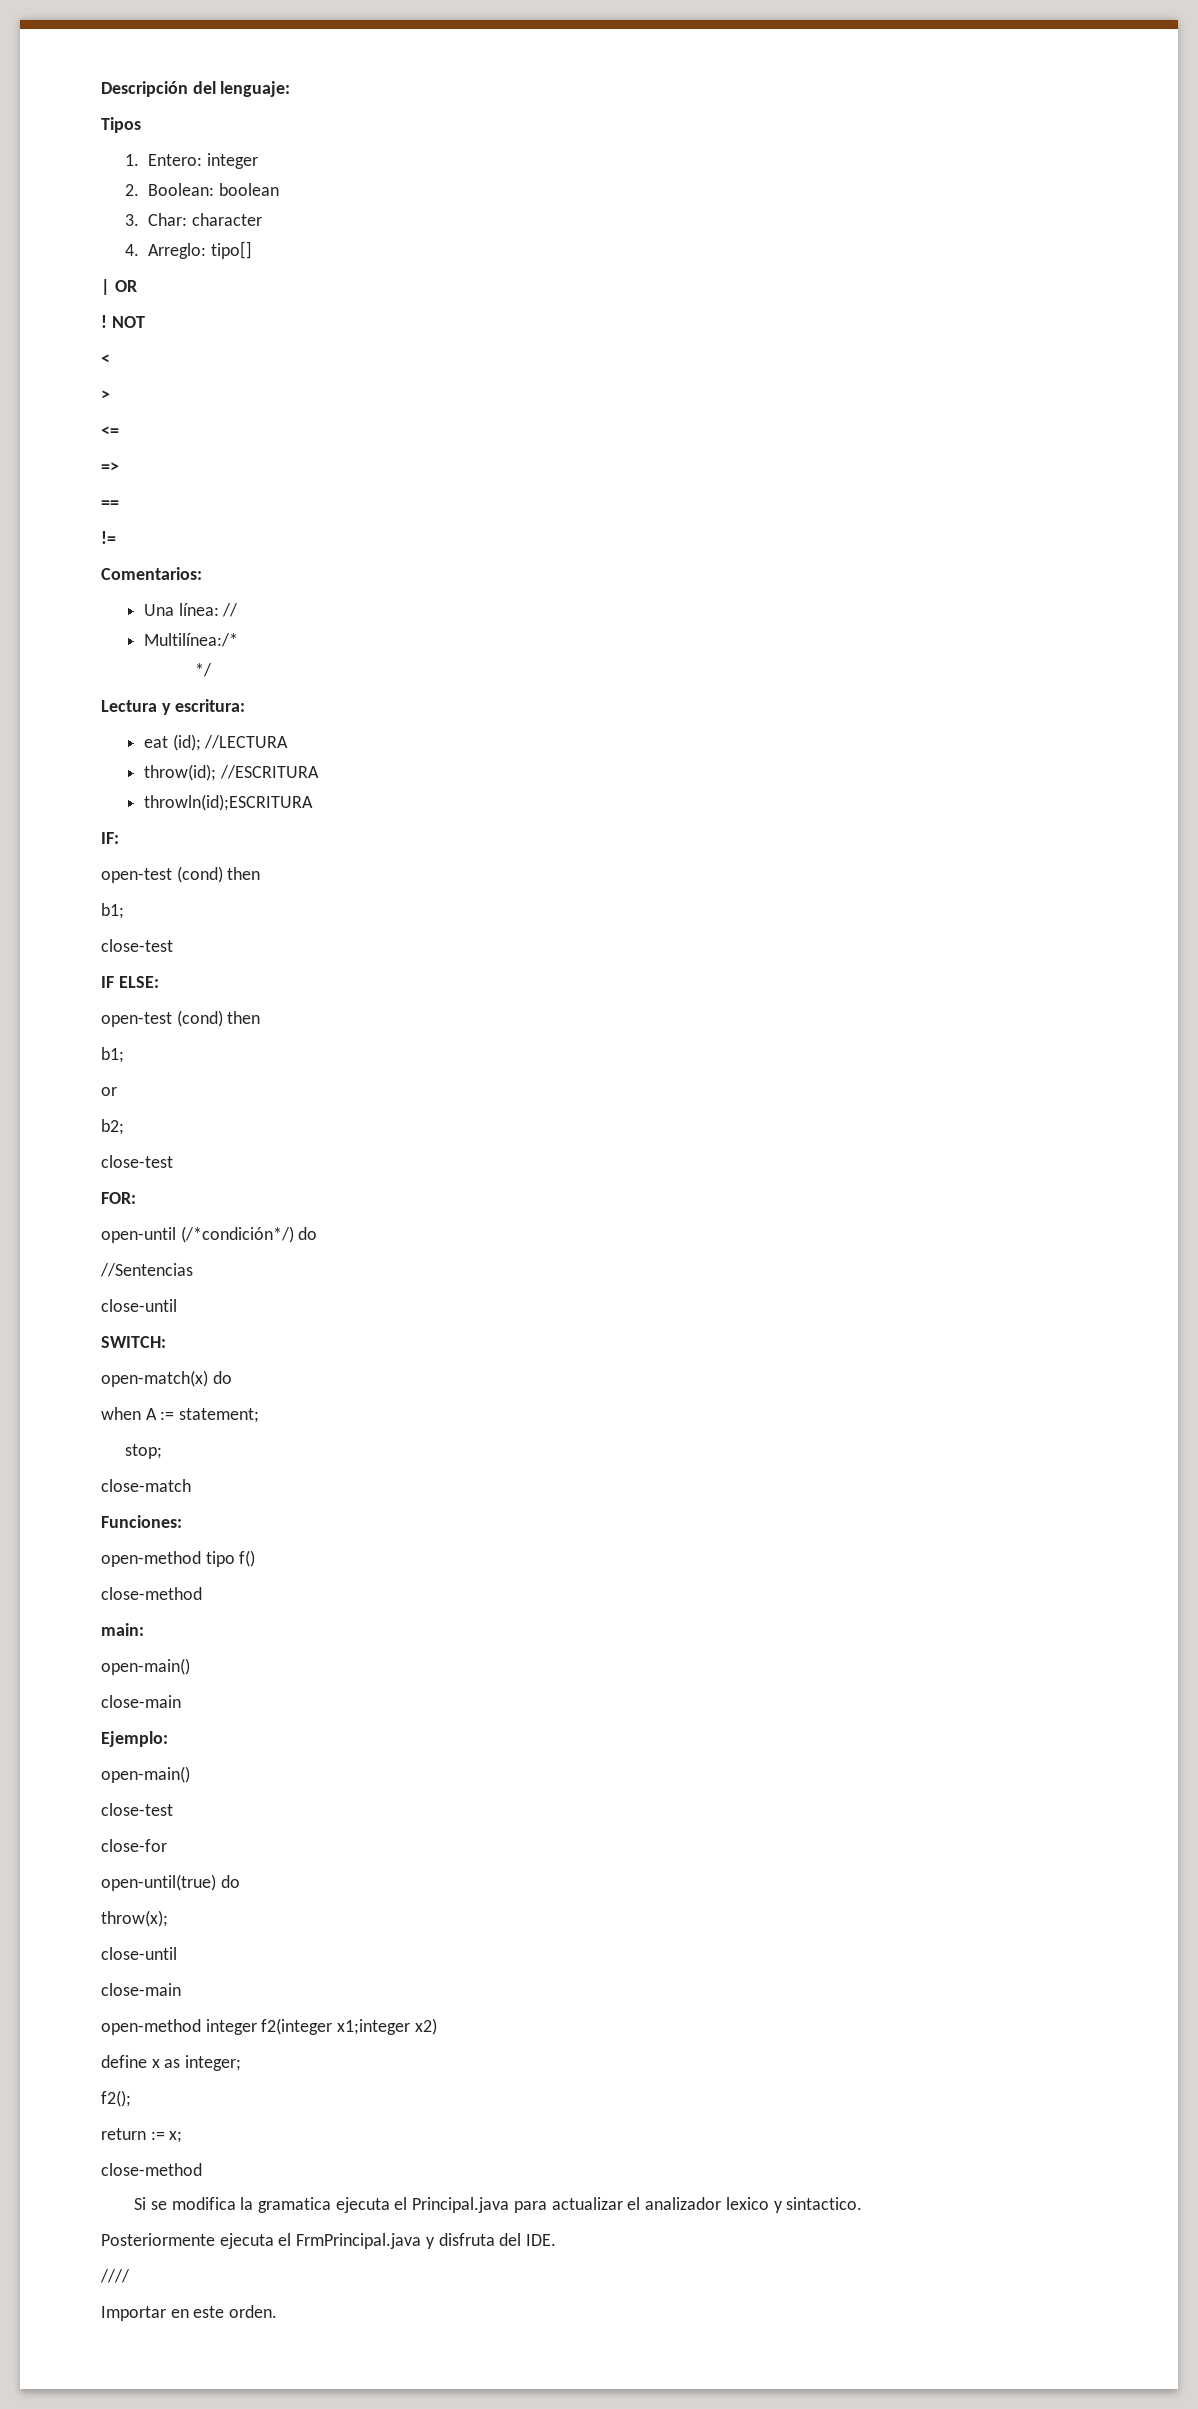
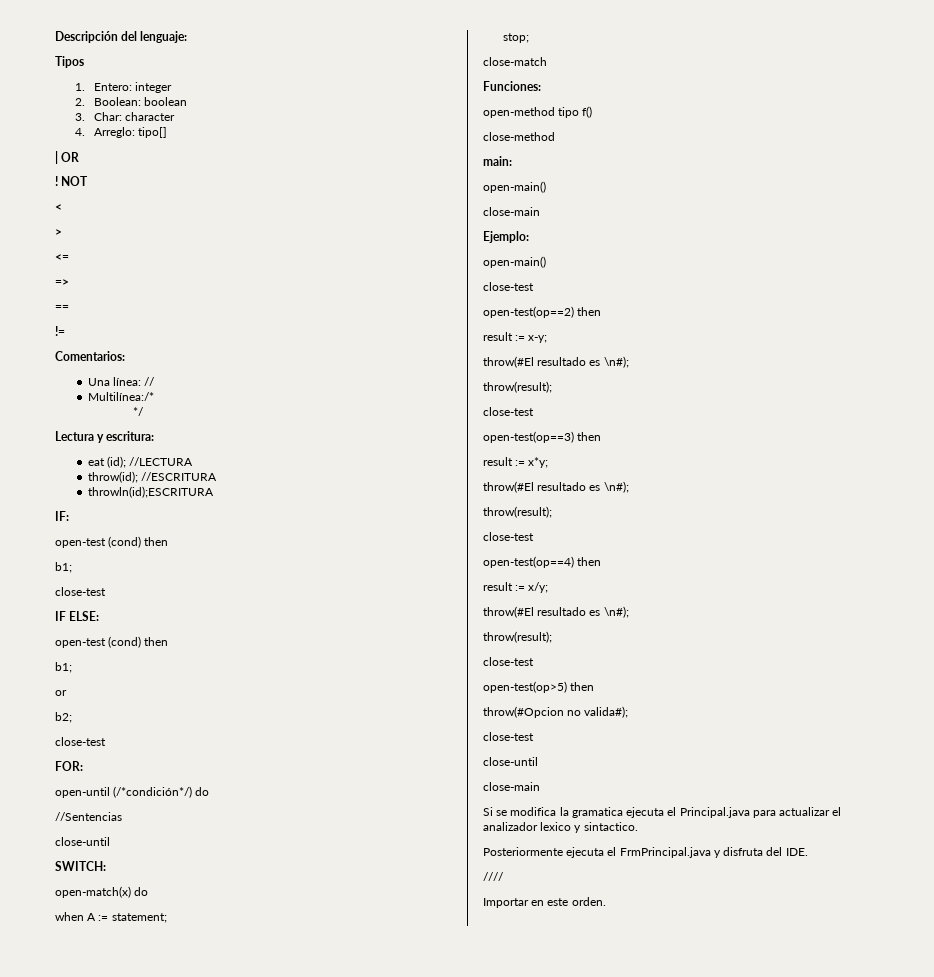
- close-for
- open-until(true) do
- throw(x);
+ open-test(op==2) then
+ result := x-y;
+ throw(#El resultado es \n#);
+ throw(result);
+ close-test
+ open-test(op==3) then
+ result := x*y;
+ throw(#El resultado es \n#);
+ throw(result);
+ close-test
+ open-test(op==4) then
+ result := x/y;
+ throw(#El resultado es \n#);
+ throw(result);
+ close-test
+ open-test(op>5) then
+ throw(#Opcion no valida#);
+ close-test
  close-until
  close-main
- open-method integer f2(integer x1;integer x2)
- define x as integer;
- f2();
- return := x;
- close-method

